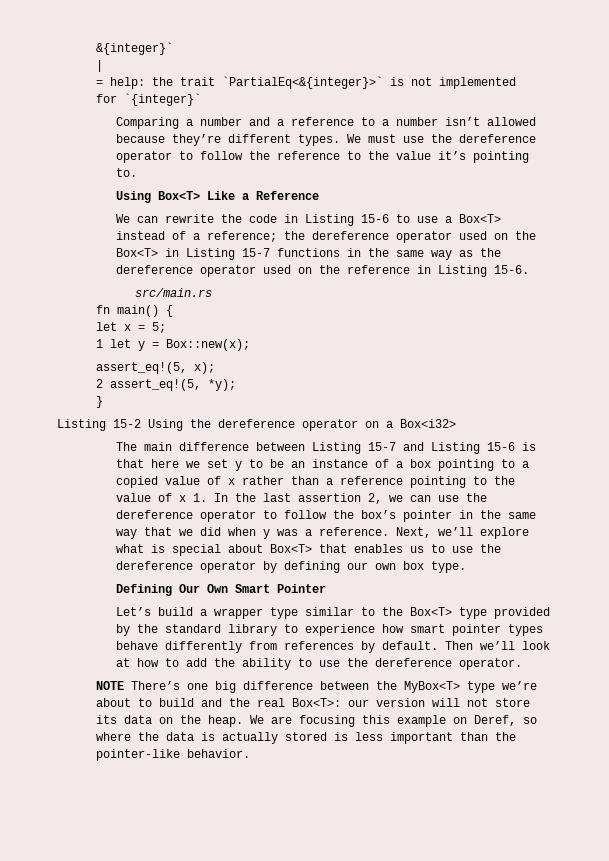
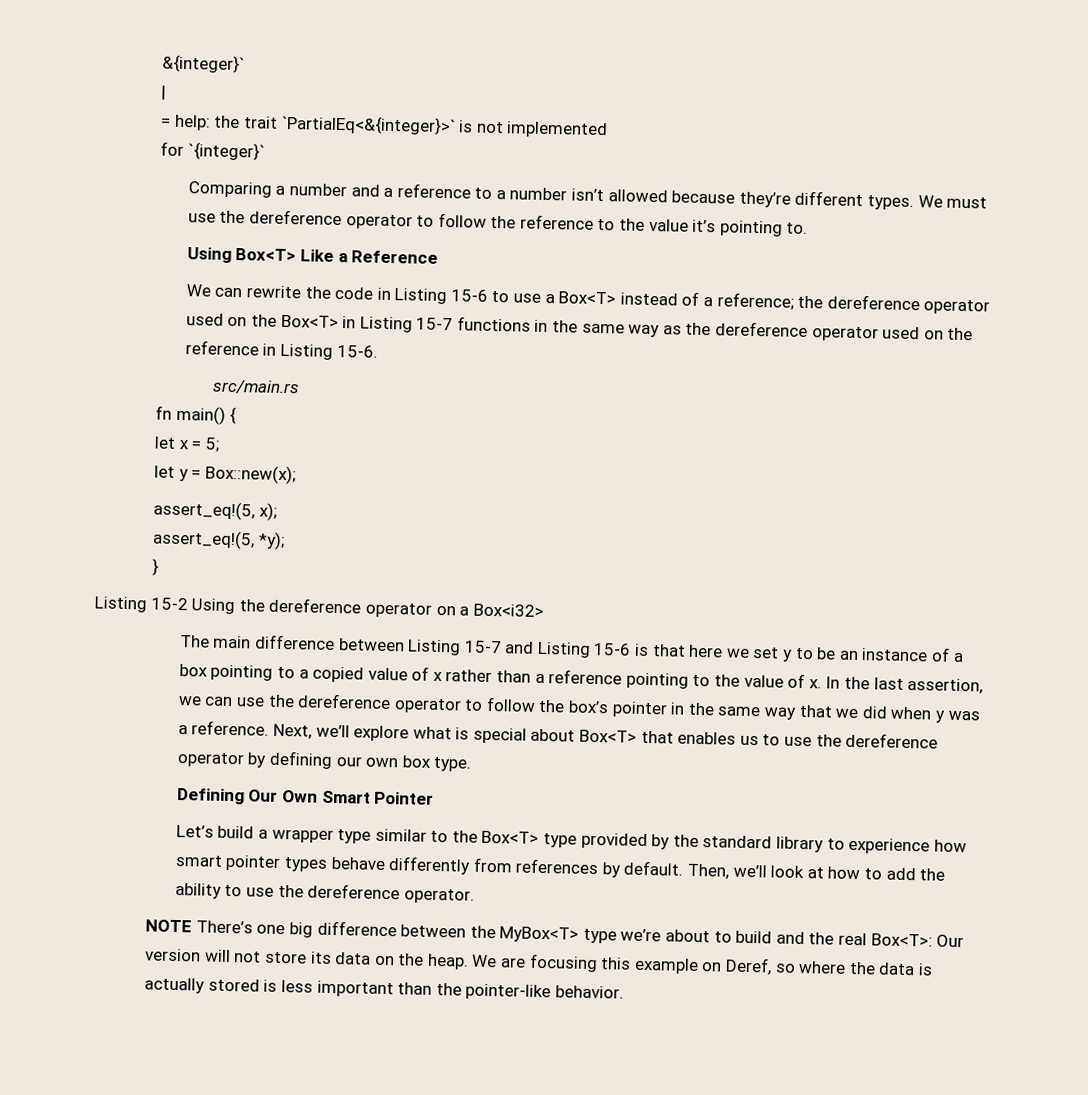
- 1 let y = Box::new(x);
+ let y = Box::new(x);
- 2 assert_eq!(5, *y);
+ assert_eq!(5, *y);
- The main difference between Listing 15-7 and Listing 15-6 is that here we set y to be an instance of a box pointing to a copied value of x rather than a reference pointing to the value of x 1. In the last assertion 2, we can use the dereference operator to follow the box’s pointer in the same way that we did when y was a reference.
+ The main difference between Listing 15-7 and Listing 15-6 is that here we set y to be an instance of a box pointing to a copied value of x rather than a reference pointing to the value of x. In the last assertion, we can use the dereference operator to follow the box’s pointer in the same way that we did when y was a reference.
- Then we’ll look at how to add the ability to use the dereference operator.
+ Then, we’ll look at how to add the ability to use the dereference operator.
- NOTE There’s one big difference between the MyBox<T> type we’re about to build and the real Box<T>: our version will not store its data on the heap.
+ NOTE There’s one big difference between the MyBox<T> type we’re about to build and the real Box<T>: Our version will not store its data on the heap.

